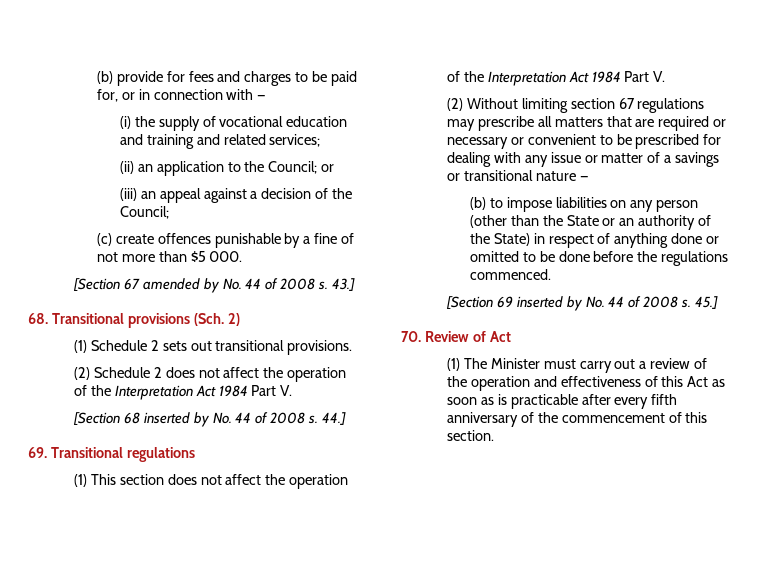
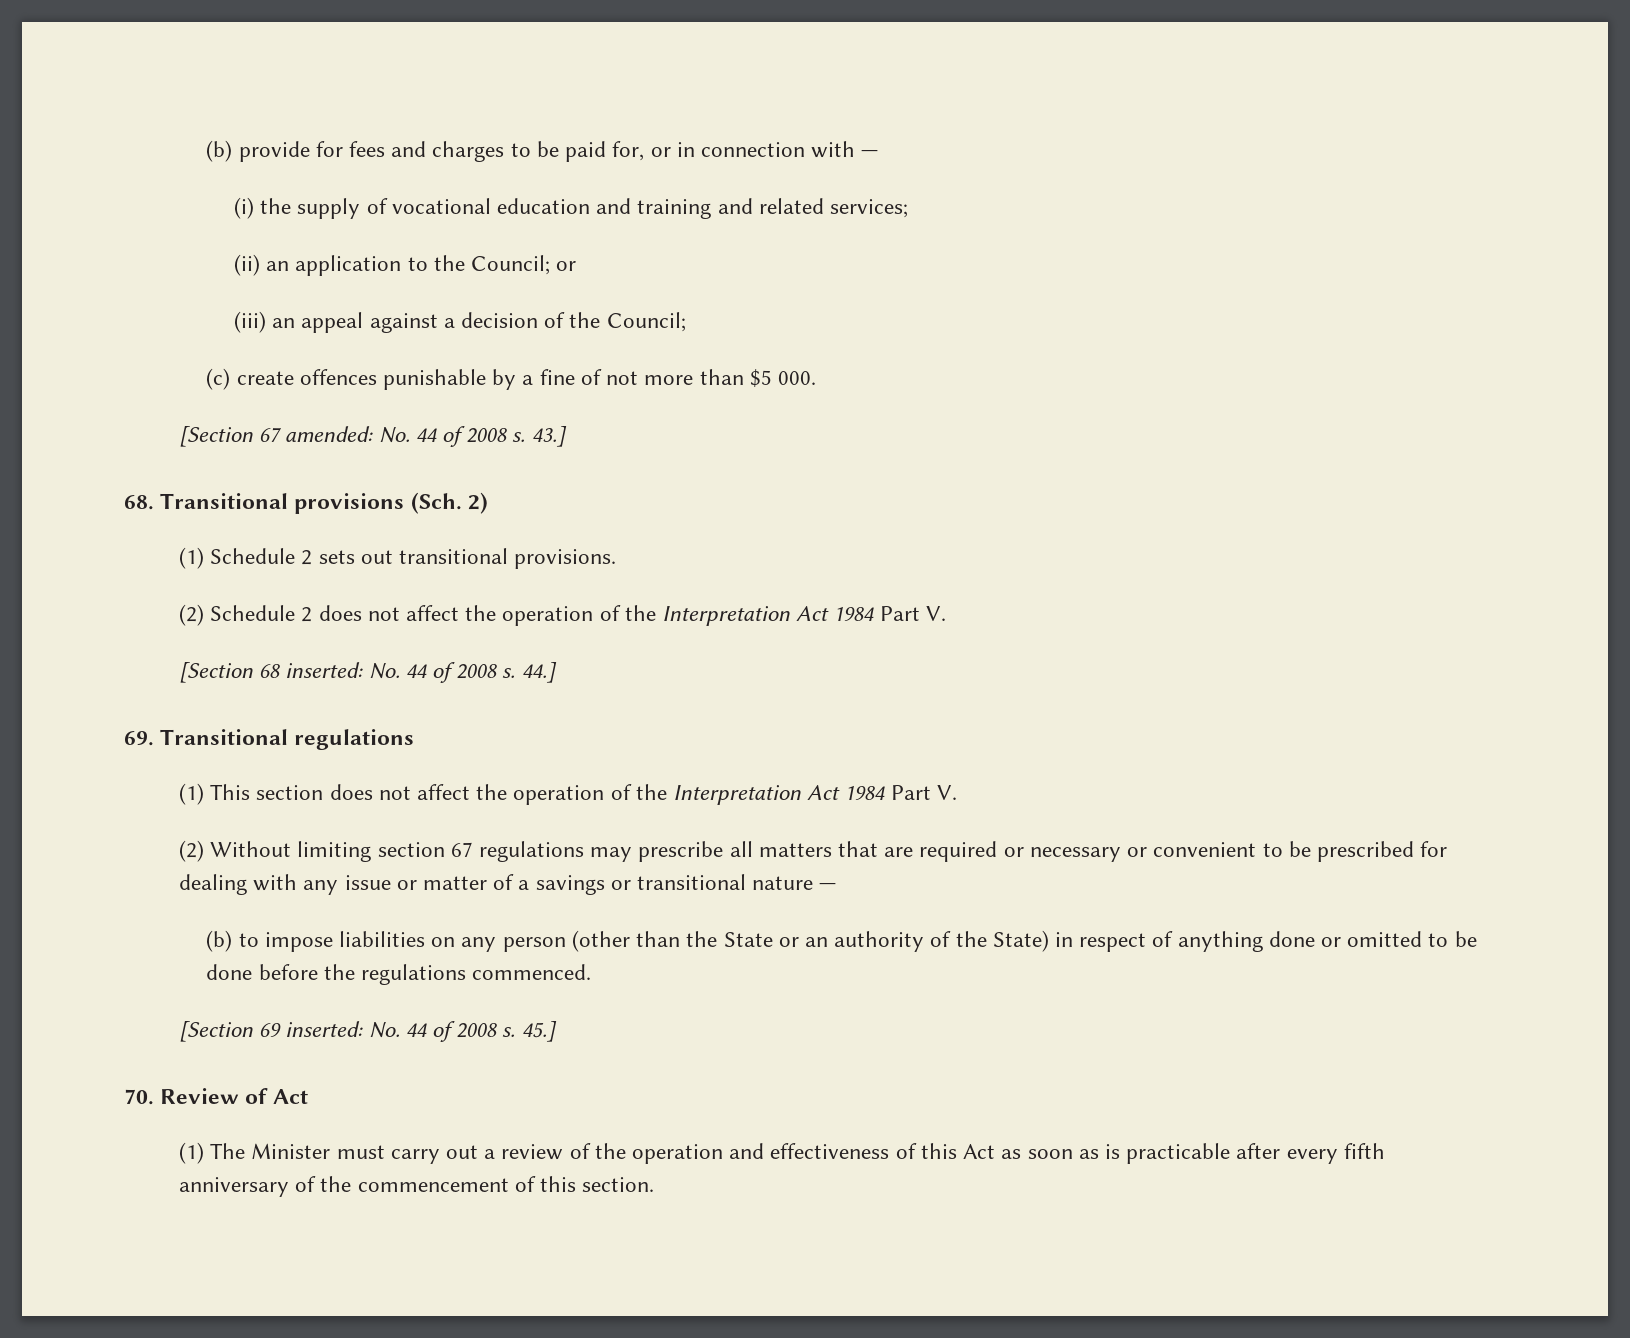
- [Section 67 amended by No. 44 of 2008 s.
+ [Section 67 amended: No. 44 of 2008 s.
- [Section 68 inserted by No. 44 of 2008 s.
+ [Section 68 inserted: No. 44 of 2008 s.
- [Section 69 inserted by No. 44 of 2008 s.
+ [Section 69 inserted: No. 44 of 2008 s.

